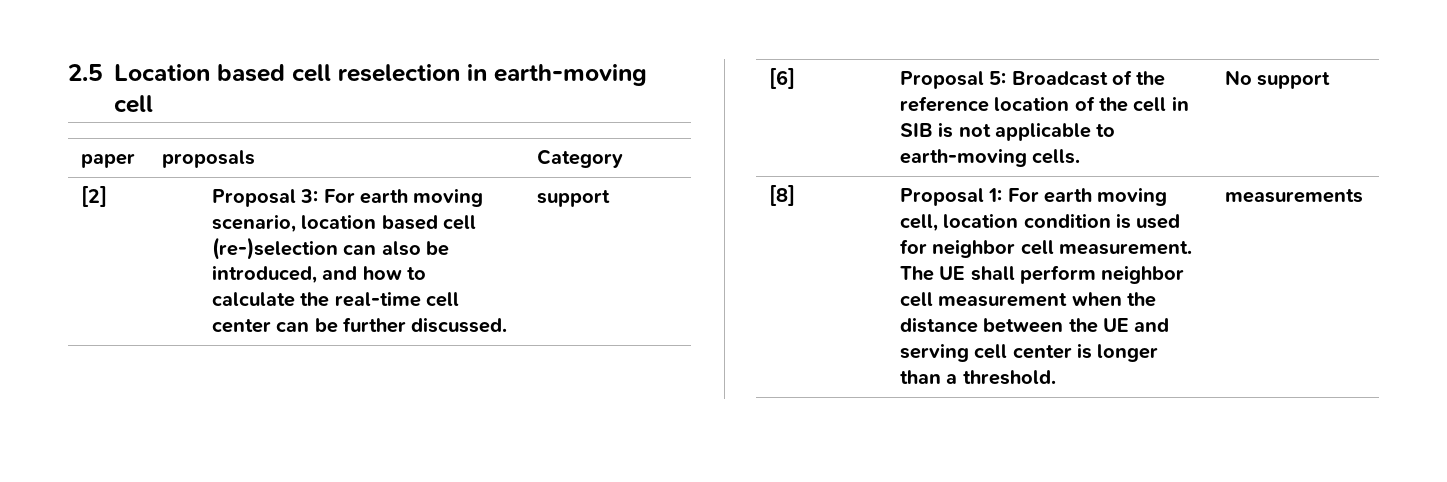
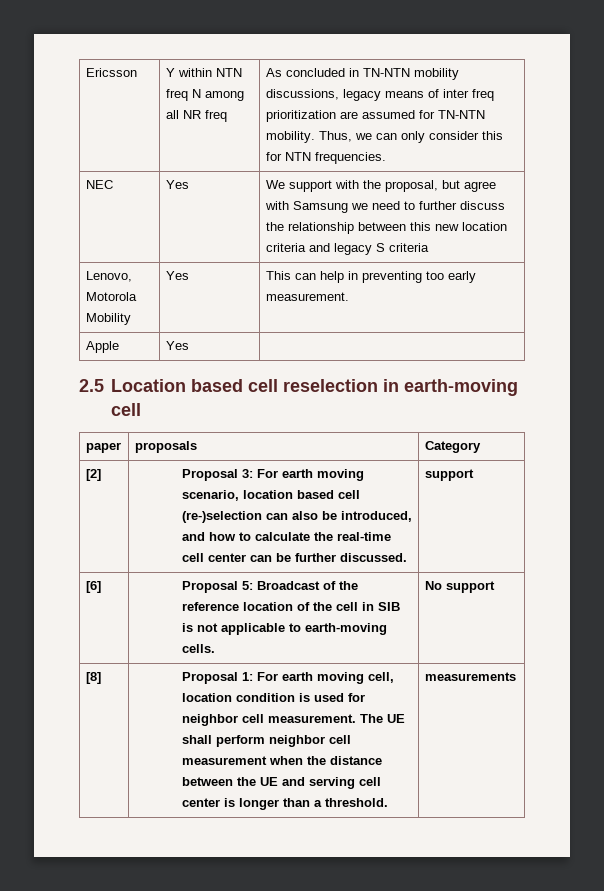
+ Ericsson | Y within NTN freq N among all NR freq | As concluded in TN-NTN mobility discussions, legacy means of inter freq prioritization are assumed for TN-NTN mobility. Thus, we can only consider this for NTN frequencies.
+ NEC | Yes | We support with the proposal, but agree with Samsung we need to further discuss the relationship between this new location criteria and legacy S criteria
+ Lenovo, Motorola Mobility | Yes | This can help in preventing too early measurement.
+ Apple | Yes |

